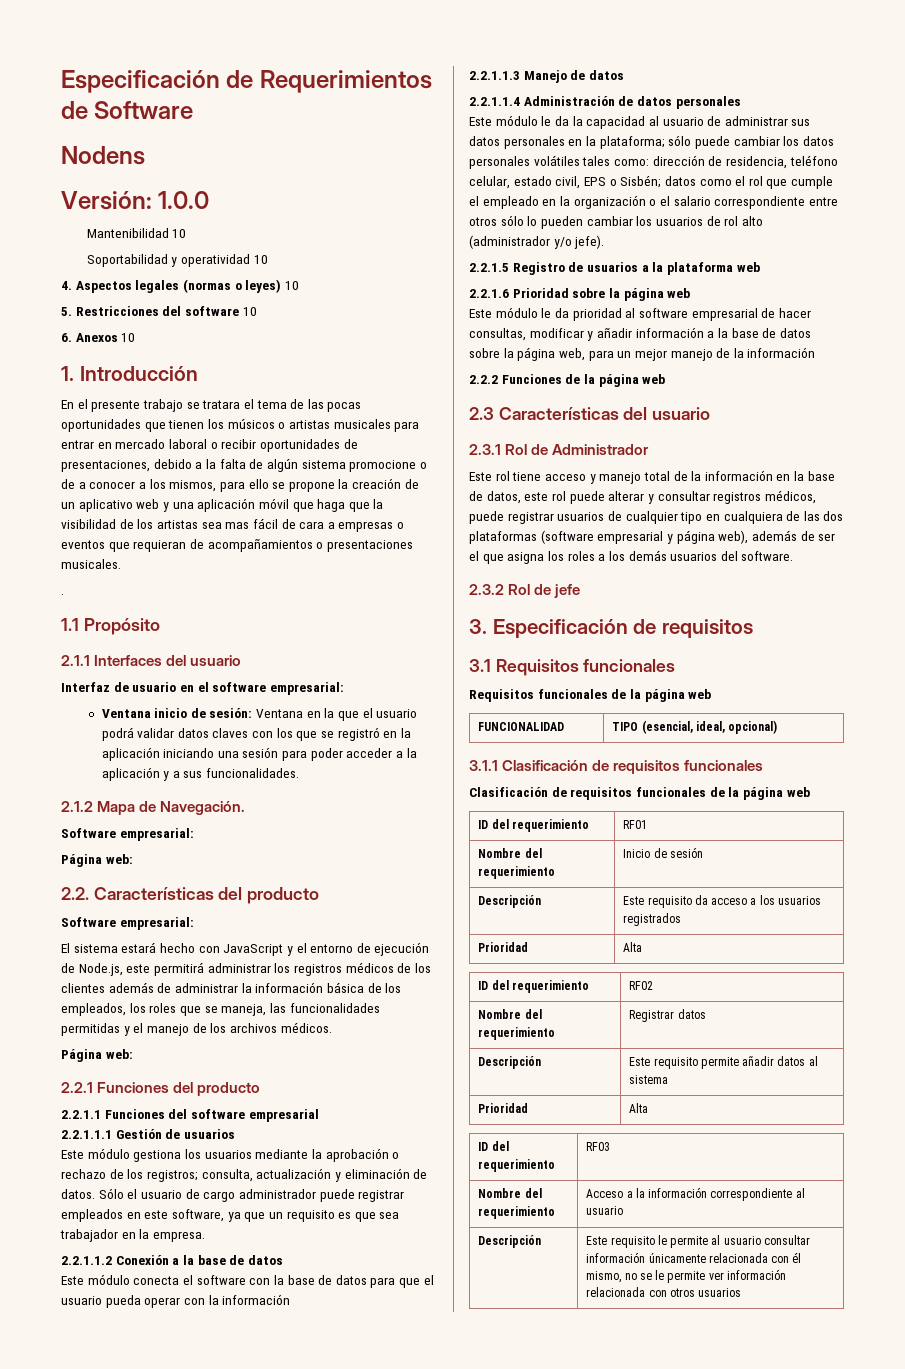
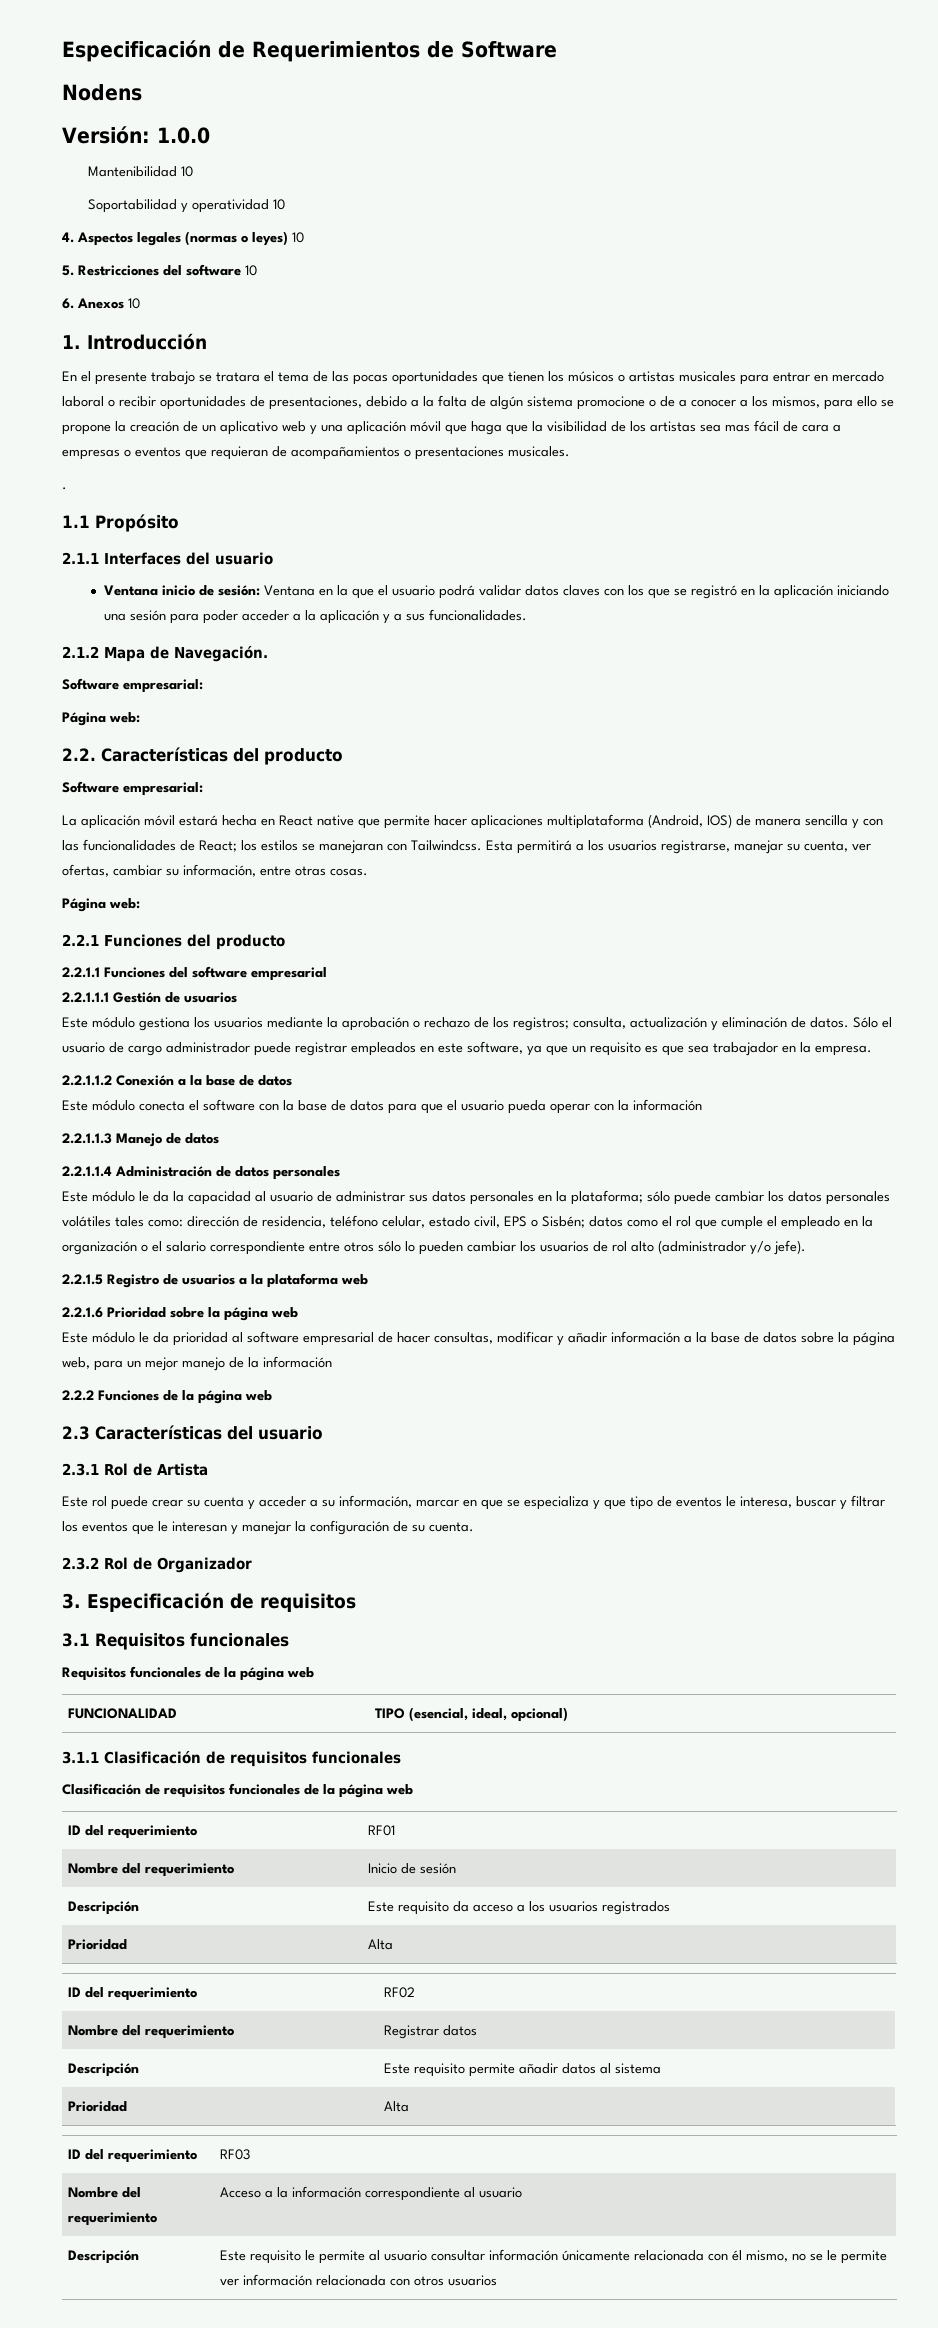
- Interfaz de usuario en el software empresarial:
- El sistema estará hecho con JavaScript y el entorno de ejecución de Node.js, este permitirá administrar los registros médicos de los clientes además de administrar la información básica de los empleados, los roles que se maneja, las funcionalidades permitidas y el manejo de los archivos médicos.
+ La aplicación móvil estará hecha en React native que permite hacer aplicaciones multiplataforma (Android, IOS) de manera sencilla y con las funcionalidades de React; los estilos se manejaran con Tailwindcss. Esta permitirá a los usuarios registrarse, manejar su cuenta, ver ofertas, cambiar su información, entre otras cosas.
- 2.3.1 Rol de Administrador
+ 2.3.1 Rol de Artista
- Este rol tiene acceso y manejo total de la información en la base de datos, este rol puede alterar y consultar registros médicos, puede registrar usuarios de cualquier tipo en cualquiera de las dos plataformas (software empresarial y página web), además de ser el que asigna los roles a los demás usuarios del software.
+ Este rol puede crear su cuenta y acceder a su información, marcar en que se especializa y que tipo de eventos le interesa, buscar y filtrar los eventos que le interesan y manejar la configuración de su cuenta.
- 2.3.2 Rol de jefe
+ 2.3.2 Rol de Organizador

